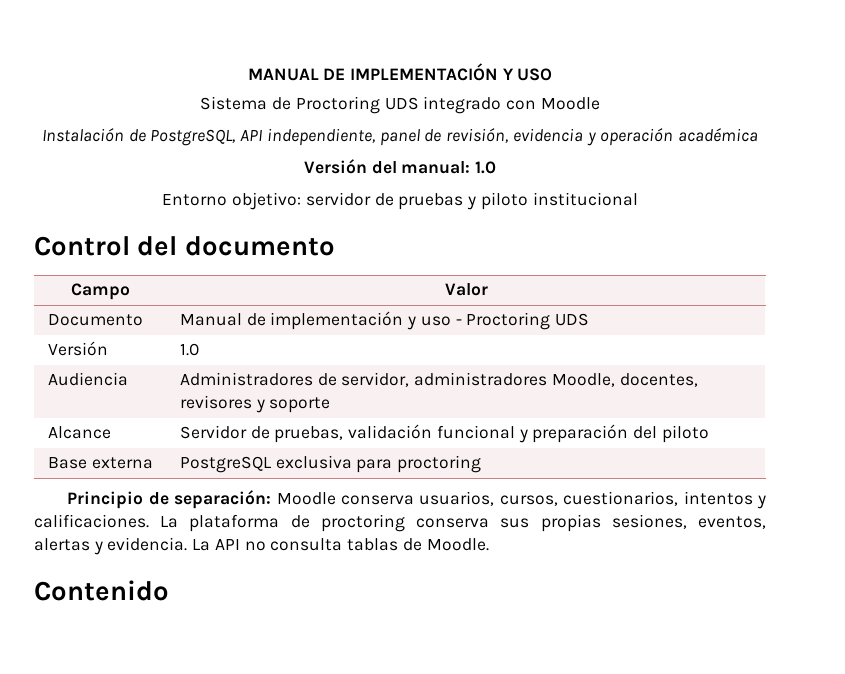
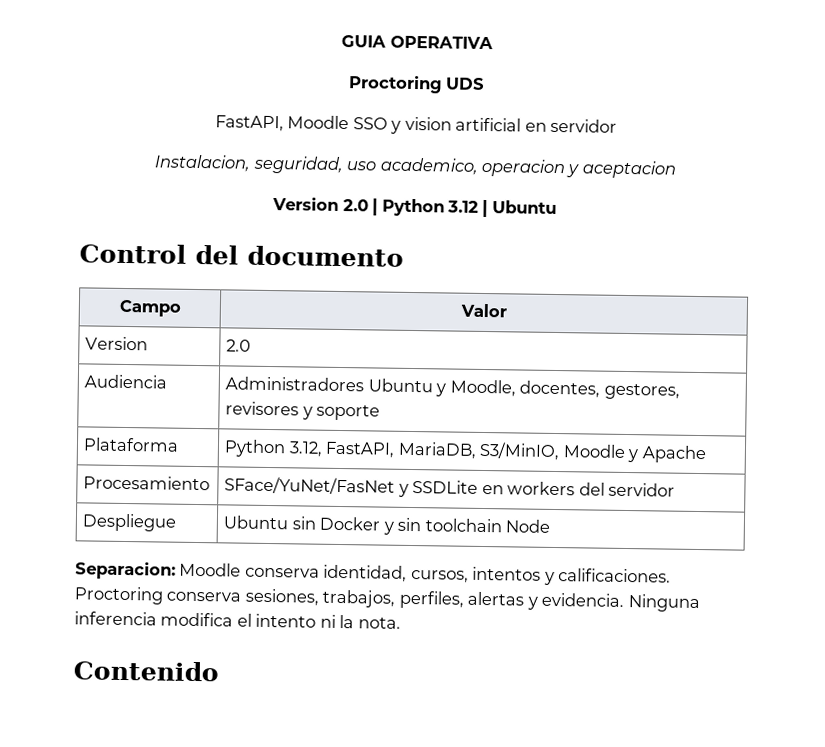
- MANUAL DE IMPLEMENTACIÓN Y USO
- Sistema de Proctoring UDS integrado con Moodle
- Instalación de PostgreSQL, API independiente, panel de revisión, evidencia y operación académica
- Versión del manual: 1.0
- Entorno objetivo: servidor de pruebas y piloto institucional
+ GUIA OPERATIVA
+ Proctoring UDS
+ FastAPI, Moodle SSO y vision artificial en servidor
+ Instalacion, seguridad, uso academico, operacion y aceptacion
+ Version 2.0 | Python 3.12 | Ubuntu
- Documento | Manual de implementación y uso - Proctoring UDS
- Versión | 1.0
+ Version | 2.0
- Audiencia | Administradores de servidor, administradores Moodle, docentes, revisores y soporte
+ Audiencia | Administradores Ubuntu y Moodle, docentes, gestores, revisores y soporte
- Alcance | Servidor de pruebas, validación funcional y preparación del piloto
- Base externa | PostgreSQL exclusiva para proctoring
- Principio de separación: Moodle conserva usuarios, cursos, cuestionarios, intentos y calificaciones. La plataforma de proctoring conserva sus propias sesiones, eventos, alertas y evidencia. La API no consulta tablas de Moodle.
+ Plataforma | Python 3.12, FastAPI, MariaDB, S3/MinIO, Moodle y Apache
+ Procesamiento | SFace/YuNet/FasNet y SSDLite en workers del servidor
+ Despliegue | Ubuntu sin Docker y sin toolchain Node
+ Separacion: Moodle conserva identidad, cursos, intentos y calificaciones. Proctoring conserva sesiones, trabajos, perfiles, alertas y evidencia. Ninguna inferencia modifica el intento ni la nota.

